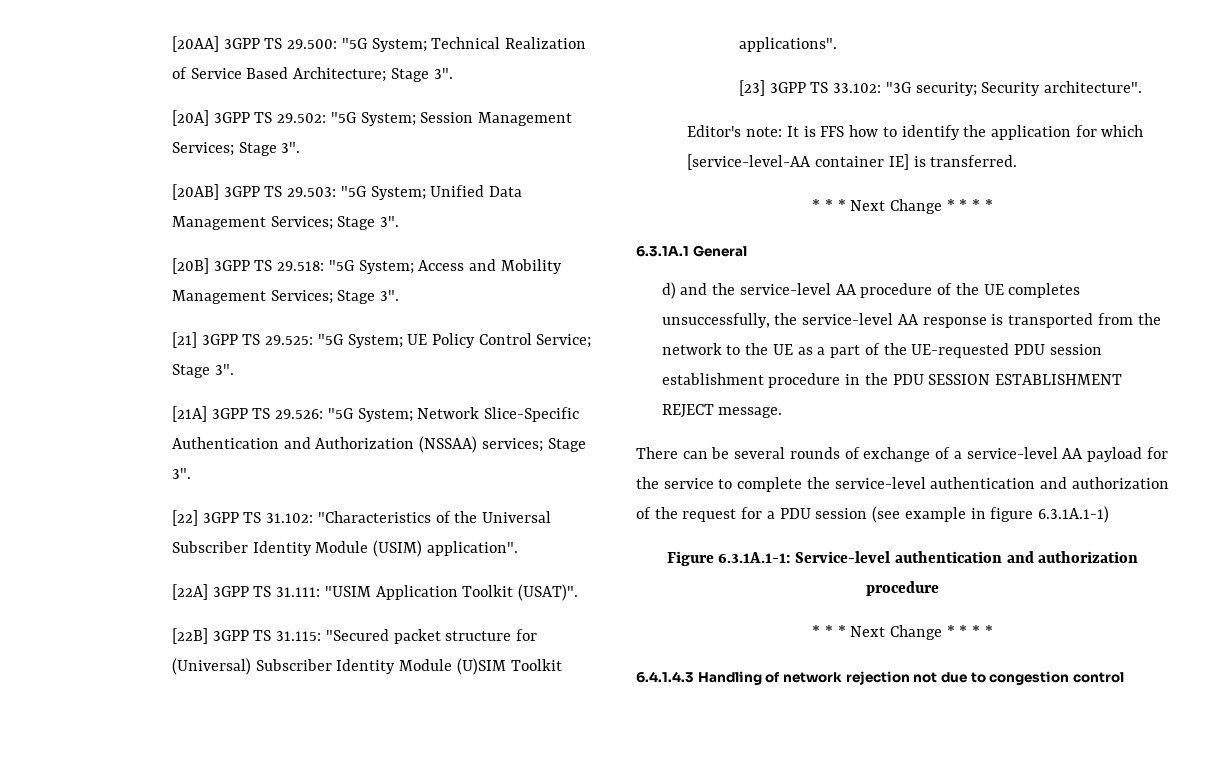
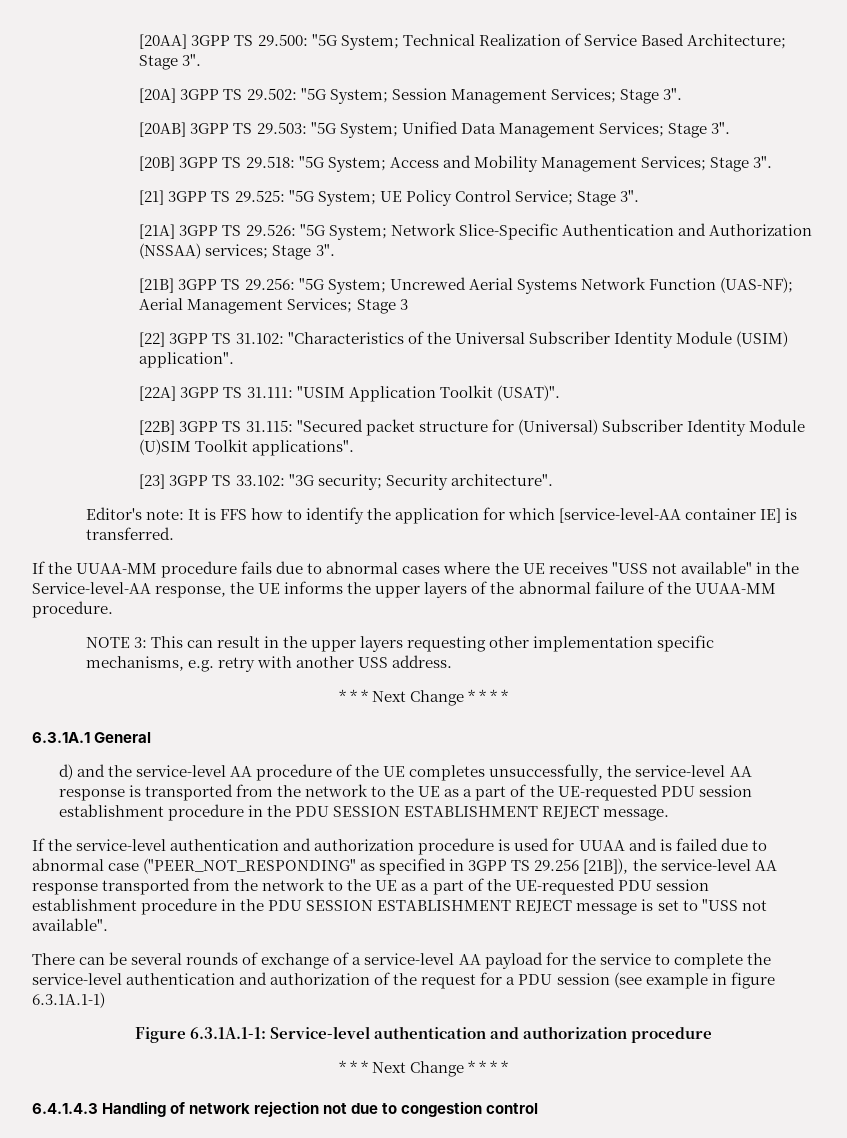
+ [21B] 3GPP TS 29.256: "5G System; Uncrewed Aerial Systems Network Function (UAS-NF); Aerial Management Services; Stage 3
+ If the UUAA-MM procedure fails due to abnormal cases where the UE receives "USS not available" in the Service-level-AA response, the UE informs the upper layers of the abnormal failure of the UUAA-MM procedure.
+ NOTE 3: This can result in the upper layers requesting other implementation specific mechanisms, e.g. retry with another USS address.
+ If the service-level authentication and authorization procedure is used for UUAA and is failed due to abnormal case ("PEER_NOT_RESPONDING" as specified in 3GPP TS 29.256 [21B]), the service-level AA response transported from the network to the UE as a part of the UE-requested PDU session establishment procedure in the PDU SESSION ESTABLISHMENT REJECT message is set to "USS not available".

